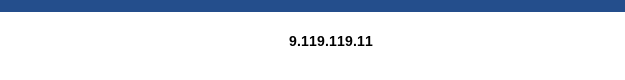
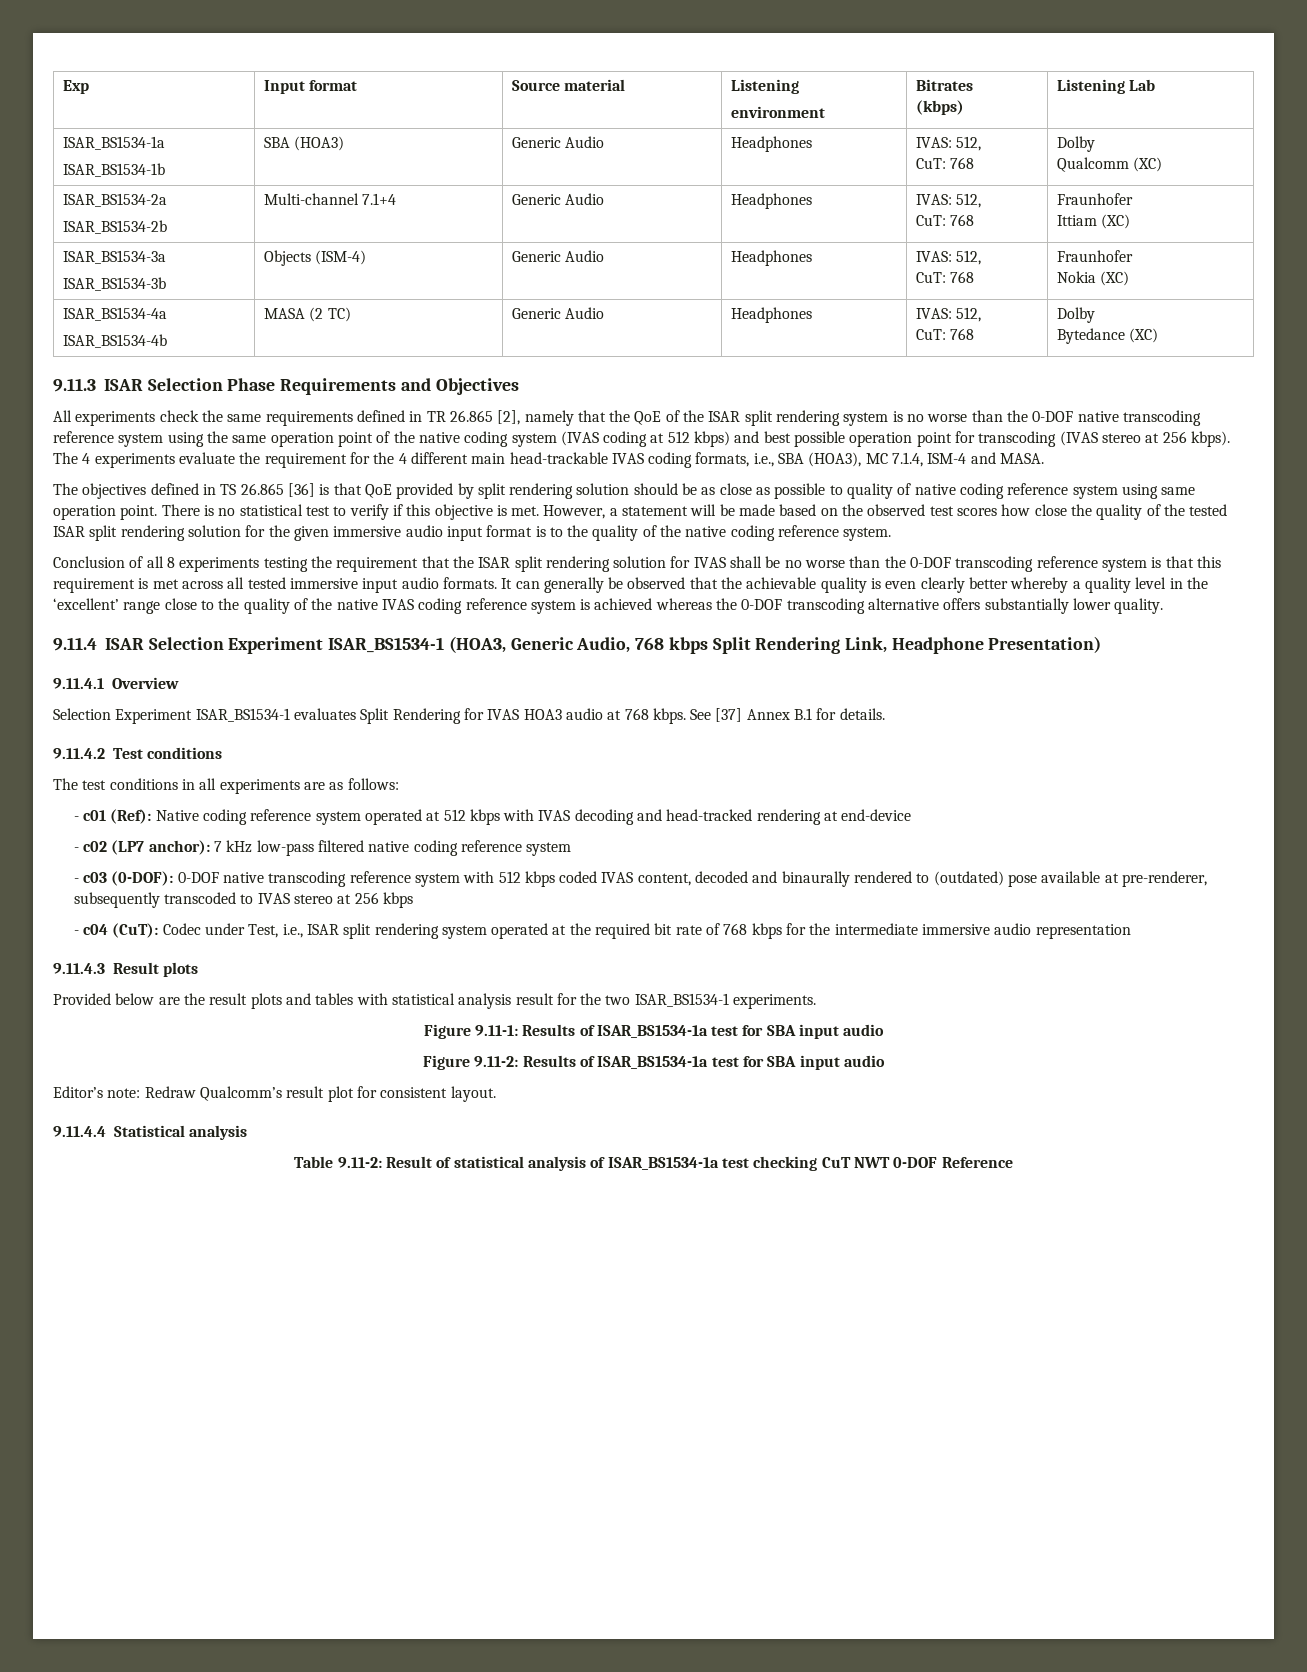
- 9.119.119.11
+ Exp | Input format | Source material | Listening
+ environment | Bitrates
+ (kbps) | Listening Lab
+ ISAR_BS1534-1a
+ ISAR_BS1534-1b | SBA (HOA3) | Generic Audio | Headphones | IVAS: 512,
+ CuT: 768 | Dolby
+ Qualcomm (XC)
+ ISAR_BS1534-2a
+ ISAR_BS1534-2b | Multi-channel 7.1+4 | Generic Audio | Headphones | IVAS: 512,
+ CuT: 768 | Fraunhofer
+ Ittiam (XC)
+ ISAR_BS1534-3a
+ ISAR_BS1534-3b | Objects (ISM-4) | Generic Audio | Headphones | IVAS: 512,
+ CuT: 768 | Fraunhofer
+ Nokia (XC)
+ ISAR_BS1534-4a
+ ISAR_BS1534-4b | MASA (2 TC) | Generic Audio | Headphones | IVAS: 512,
+ CuT: 768 | Dolby
+ Bytedance (XC)
+ 9.11.3 ISAR Selection Phase Requirements and Objectives
+ All experiments check the same requirements defined in TR 26.865 [2], namely that the QoE of the ISAR split rendering system is no worse than the 0-DOF native transcoding reference system using the same operation point of the native coding system (IVAS coding at 512 kbps) and best possible operation point for transcoding (IVAS stereo at 256 kbps). The 4 experiments evaluate the requirement for the 4 different main head-trackable IVAS coding formats, i.e., SBA (HOA3), MC 7.1.4, ISM-4 and MASA.
+ The objectives defined in TS 26.865 [36] is that QoE provided by split rendering solution should be as close as possible to quality of native coding reference system using same operation point. There is no statistical test to verify if this objective is met. However, a statement will be made based on the observed test scores how close the quality of the tested ISAR split rendering solution for the given immersive audio input format is to the quality of the native coding reference system.
+ Conclusion of all 8 experiments testing the requirement that the ISAR split rendering solution for IVAS shall be no worse than the 0-DOF transcoding reference system is that this requirement is met across all tested immersive input audio formats. It can generally be observed that the achievable quality is even clearly better whereby a quality level in the ‘excellent’ range close to the quality of the native IVAS coding reference system is achieved whereas the 0-DOF transcoding alternative offers substantially lower quality.
+ 9.11.4 ISAR Selection Experiment ISAR_BS1534-1 (HOA3, Generic Audio, 768 kbps Split Rendering Link, Headphone Presentation)
+ 9.11.4.1 Overview
+ Selection Experiment ISAR_BS1534-1 evaluates Split Rendering for IVAS HOA3 audio at 768 kbps. See [37] Annex B.1 for details.
+ 9.11.4.2 Test conditions
+ The test conditions in all experiments are as follows:
+ - c01 (Ref): Native coding reference system operated at 512 kbps with IVAS decoding and head-tracked rendering at end-device
+ - c02 (LP7 anchor): 7 kHz low-pass filtered native coding reference system
+ - c03 (0-DOF): 0-DOF native transcoding reference system with 512 kbps coded IVAS content, decoded and binaurally rendered to (outdated) pose available at pre-renderer, subsequently transcoded to IVAS stereo at 256 kbps
+ - c04 (CuT): Codec under Test, i.e., ISAR split rendering system operated at the required bit rate of 768 kbps for the intermediate immersive audio representation
+ 9.11.4.3 Result plots
+ Provided below are the result plots and tables with statistical analysis result for the two ISAR_BS1534-1 experiments.
+ Figure 9.11-1: Results of ISAR_BS1534-1a test for SBA input audio
+ Figure 9.11-2: Results of ISAR_BS1534-1a test for SBA input audio
+ Editor’s note: Redraw Qualcomm’s result plot for consistent layout.
+ 9.11.4.4 Statistical analysis
+ Table 9.11-2: Result of statistical analysis of ISAR_BS1534-1a test checking CuT NWT 0-DOF Reference

